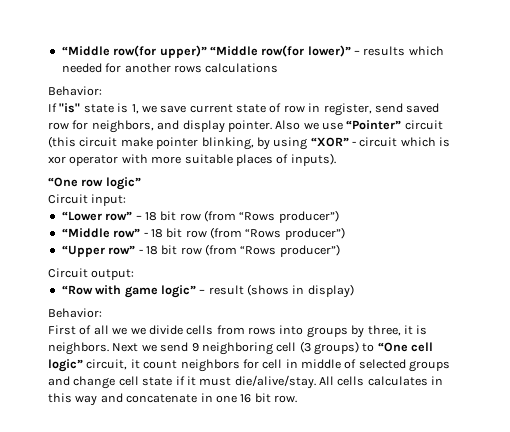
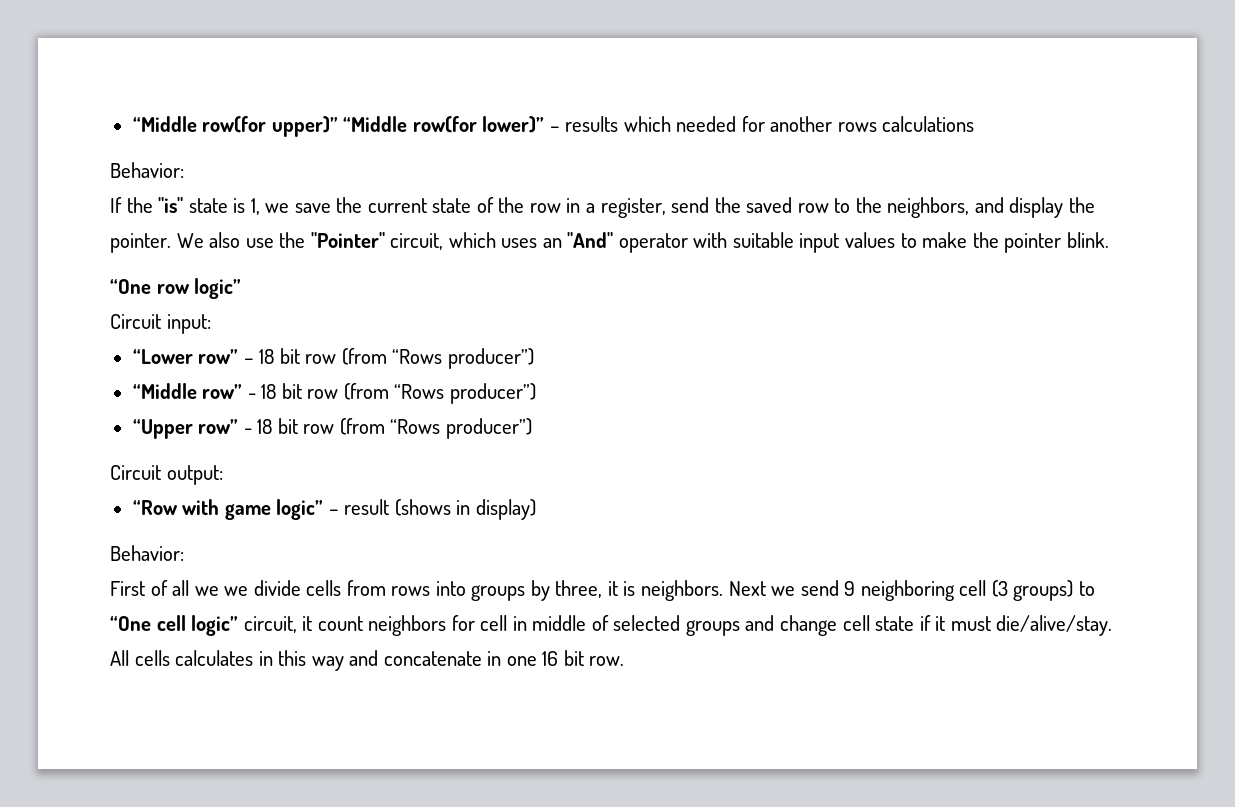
- If "is" state is 1, we save current state of row in register, send saved row for neighbors, and display pointer. Also we use “Pointer” circuit (this circuit make pointer blinking, by using “XOR” - circuit which is xor operator with more suitable places of inputs).
+ If the "is" state is 1, we save the current state of the row in a register, send the saved row to the neighbors, and display the pointer. We also use the "Pointer" circuit, which uses an "And" operator with suitable input values to make the pointer blink.

